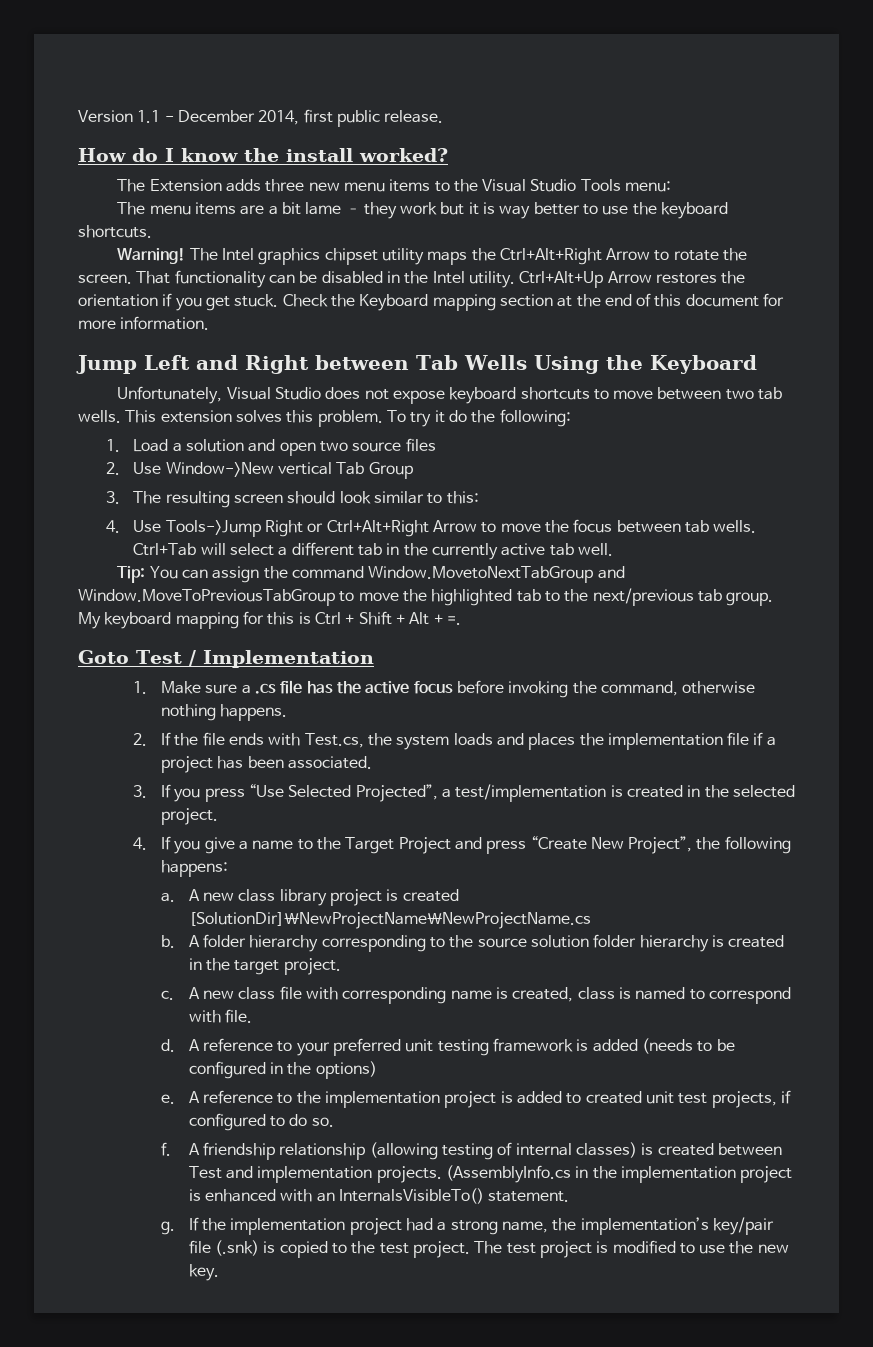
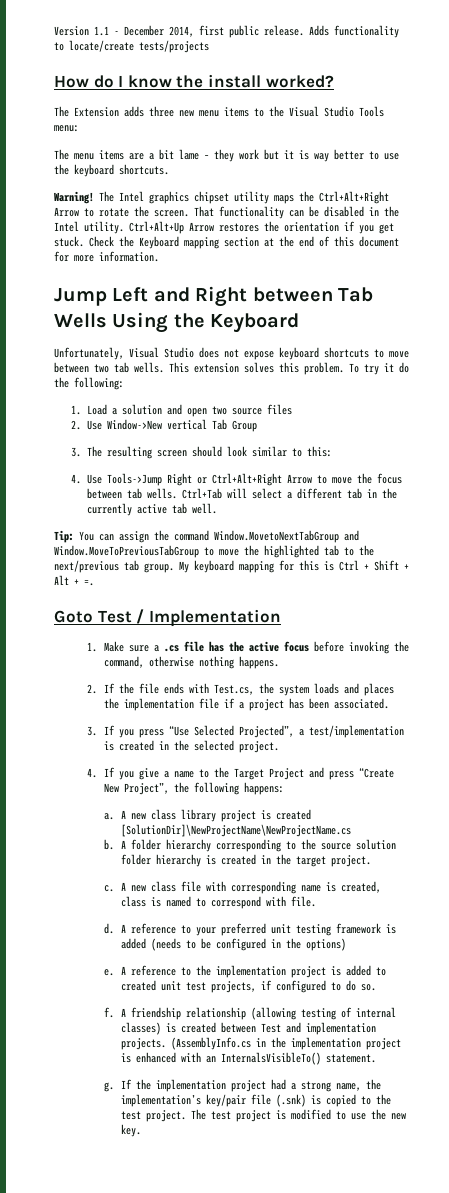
+ Adds functionality to locate/create tests/projects

